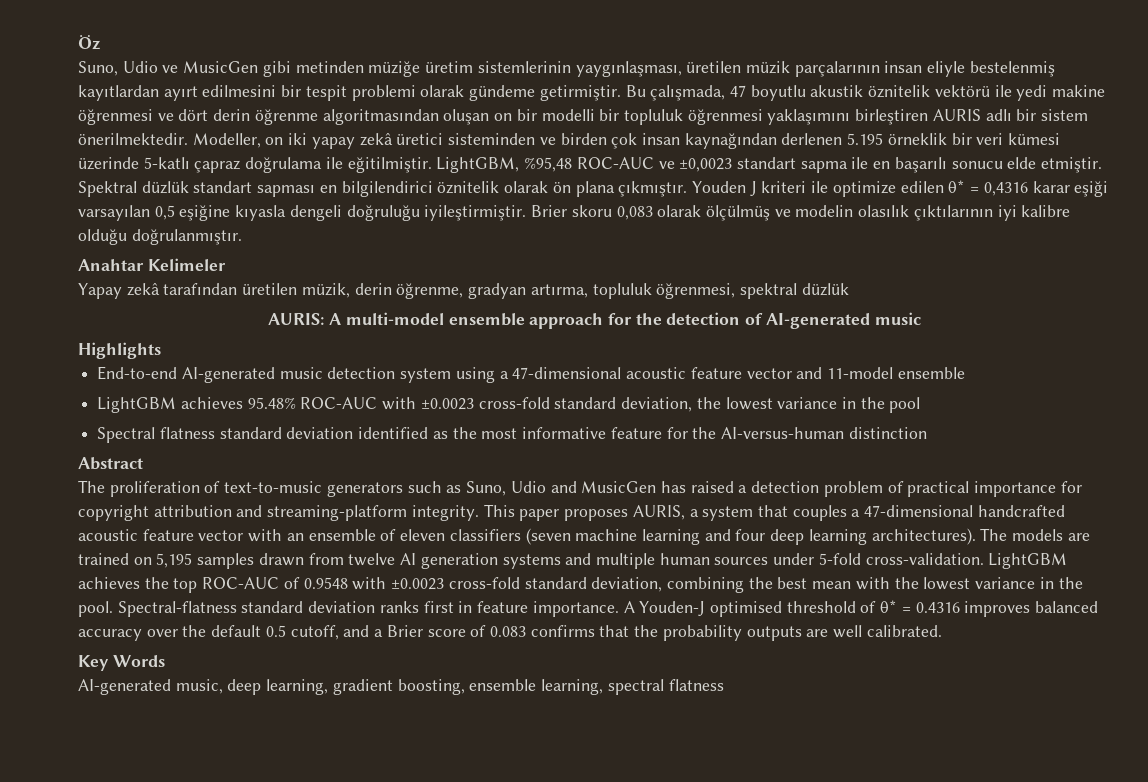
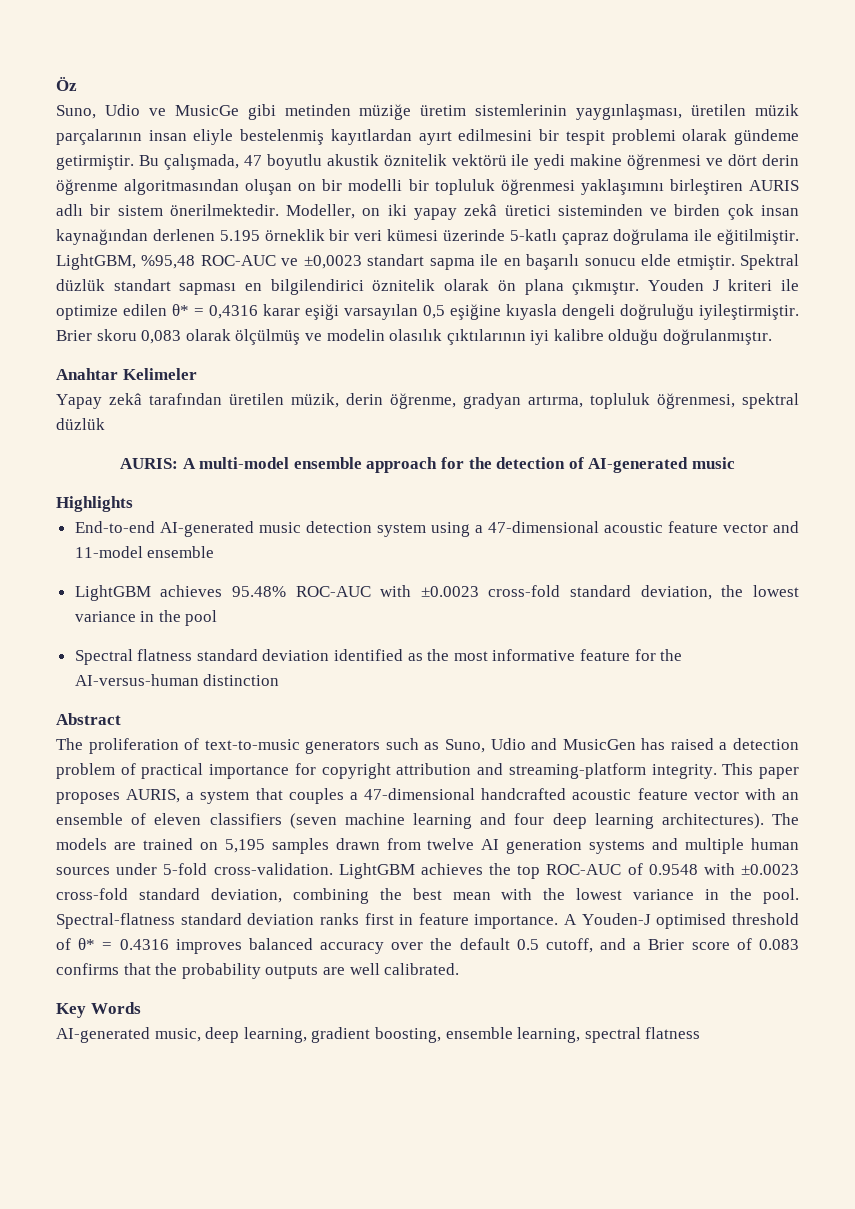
- Suno, Udio ve MusicGen gibi metinden müziğe üretim sistemlerinin yaygınlaşması, üretilen müzik parçalarının insan eliyle bestelenmiş kayıtlardan ayırt edilmesini bir tespit problemi olarak gündeme getirmiştir.
+ Suno, Udio ve MusicGe gibi metinden müziğe üretim sistemlerinin yaygınlaşması, üretilen müzik parçalarının insan eliyle bestelenmiş kayıtlardan ayırt edilmesini bir tespit problemi olarak gündeme getirmiştir.

